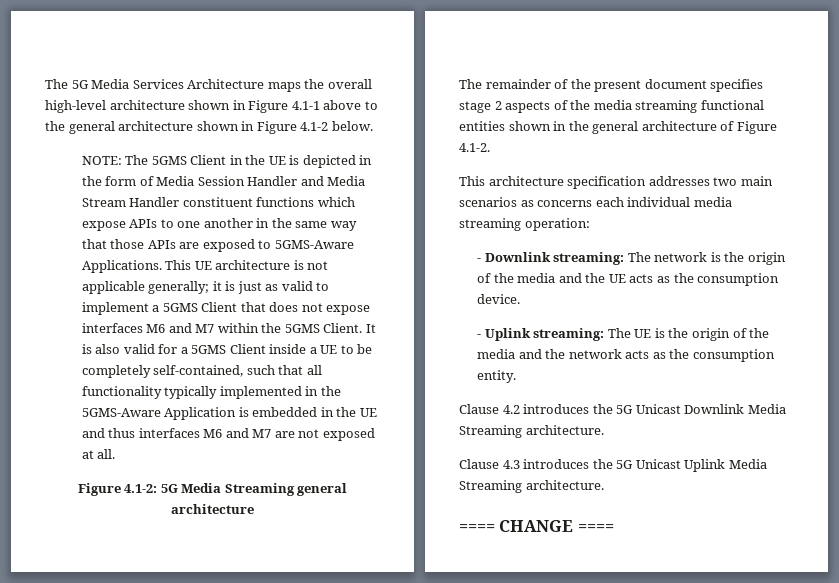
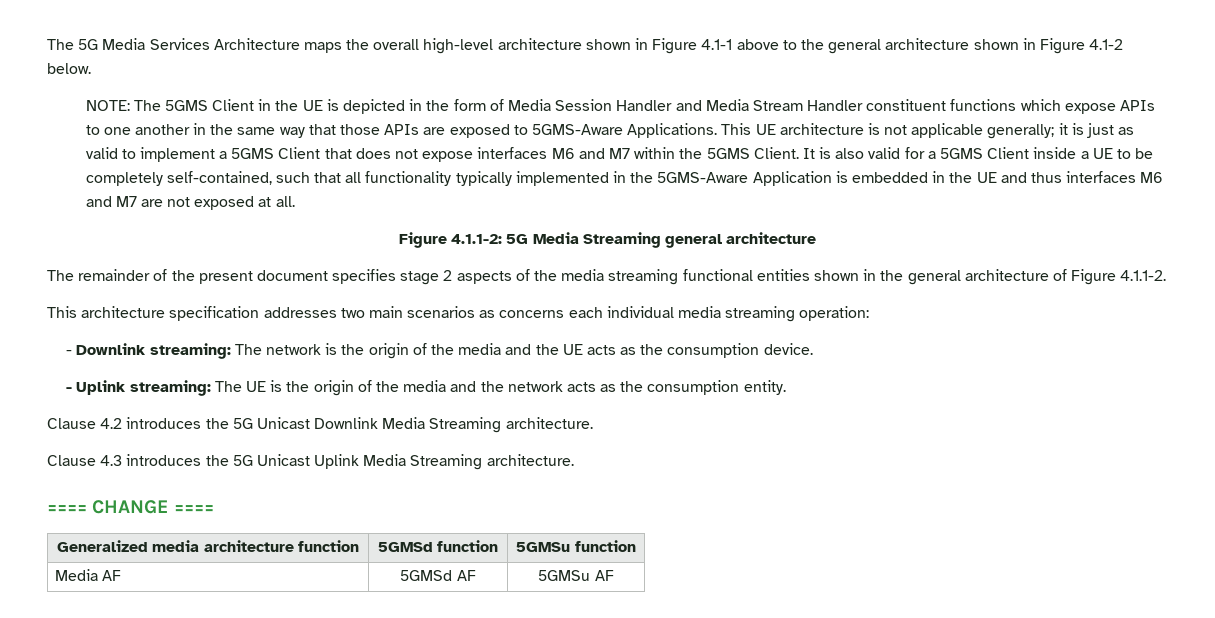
- Figure 4.1-2: 5G Media Streaming general architecture
+ Figure 4.1.1-2: 5G Media Streaming general architecture
- The remainder of the present document specifies stage 2 aspects of the media streaming functional entities shown in the general architecture of Figure 4.1-2.
+ The remainder of the present document specifies stage 2 aspects of the media streaming functional entities shown in the general architecture of Figure 4.1.1-2.
+ Generalized media architecture function | 5GMSd function | 5GMSu function
+ Media AF | 5GMSd AF | 5GMSu AF

